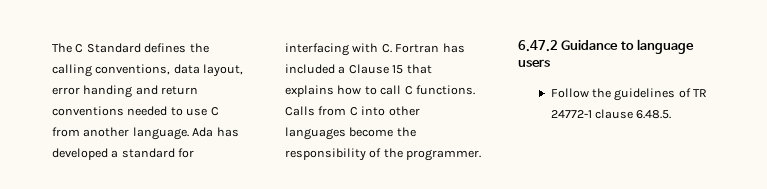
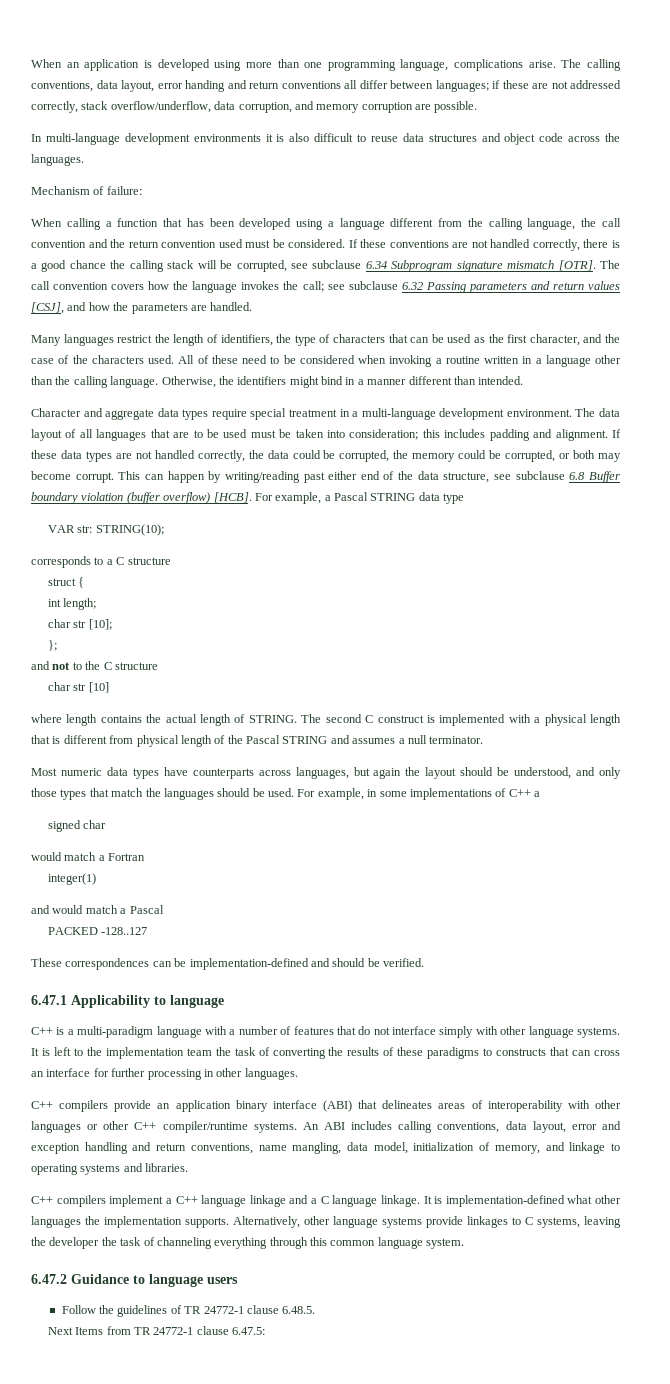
- The C Standard defines the calling conventions, data layout, error handing and return conventions needed to use C from another language. Ada has developed a standard for interfacing with C. Fortran has included a Clause 15 that explains how to call C functions. Calls from C into other languages become the responsibility of the programmer.
+ When an application is developed using more than one programming language, complications arise. The calling conventions, data layout, error handing and return conventions all differ between languages; if these are not addressed correctly, stack overflow/underflow, data corruption, and memory corruption are possible.
+ In multi-language development environments it is also difficult to reuse data structures and object code across the languages.
+ Mechanism of failure:
+ When calling a function that has been developed using a language different from the calling language, the call convention and the return convention used must be considered. If these conventions are not handled correctly, there is a good chance the calling stack will be corrupted, see subclause 6.34 Subprogram signature mismatch [OTR]. The call convention covers how the language invokes the call; see subclause 6.32 Passing parameters and return values [CSJ], and how the parameters are handled.
+ Many languages restrict the length of identifiers, the type of characters that can be used as the first character, and the case of the characters used. All of these need to be considered when invoking a routine written in a language other than the calling language. Otherwise, the identifiers might bind in a manner different than intended.
+ Character and aggregate data types require special treatment in a multi-language development environment. The data layout of all languages that are to be used must be taken into consideration; this includes padding and alignment. If these data types are not handled correctly, the data could be corrupted, the memory could be corrupted, or both may become corrupt. This can happen by writing/reading past either end of the data structure, see subclause 6.8 Buffer boundary violation (buffer overflow) [HCB]. For example, a Pascal STRING data type
+ VAR str: STRING(10);
+ corresponds to a C structure
+ struct {
+ int length;
+ char str [10];
+ };
+ and not to the C structure
+ char str [10]
+ where length contains the actual length of STRING. The second C construct is implemented with a physical length that is different from physical length of the Pascal STRING and assumes a null terminator.
+ Most numeric data types have counterparts across languages, but again the layout should be understood, and only those types that match the languages should be used. For example, in some implementations of C++ a
+ signed char
+ would match a Fortran
+ integer(1)
+ and would match a Pascal
+ PACKED -128..127
+ These correspondences can be implementation-defined and should be verified.
+ 6.47.1 Applicability to language
+ C++ is a multi-paradigm language with a number of features that do not interface simply with other language systems. It is left to the implementation team the task of converting the results of these paradigms to constructs that can cross an interface for further processing in other languages.
+ C++ compilers provide an application binary interface (ABI) that delineates areas of interoperability with other languages or other C++ compiler/runtime systems. An ABI includes calling conventions, data layout, error and exception handling and return conventions, name mangling, data model, initialization of memory, and linkage to operating systems and libraries.
+ C++ compilers implement a C++ language linkage and a C language linkage. It is implementation-defined what other languages the implementation supports. Alternatively, other language systems provide linkages to C systems, leaving the developer the task of channeling everything through this common language system.
+ Next Items from TR 24772-1 clause 6.47.5:

